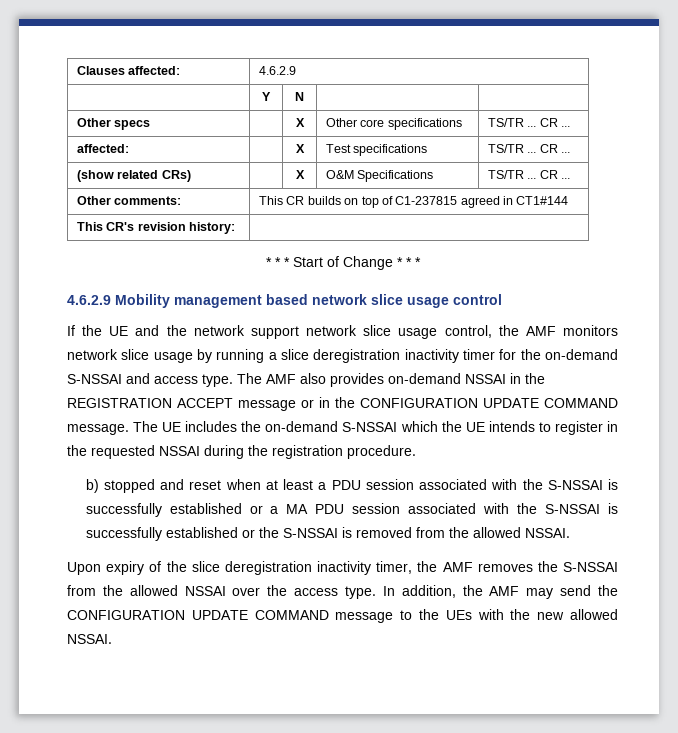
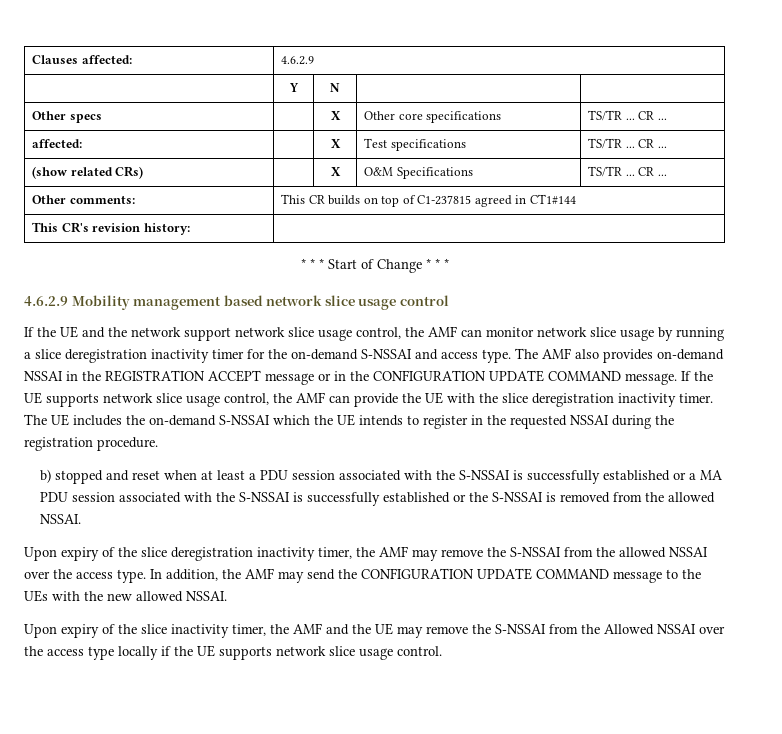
- If the UE and the network support network slice usage control, the AMF monitors network slice usage by running a slice deregistration inactivity timer for the on-demand S-NSSAI and access type.
+ If the UE and the network support network slice usage control, the AMF can monitor network slice usage by running a slice deregistration inactivity timer for the on-demand S-NSSAI and access type.
+ If the UE supports network slice usage control, the AMF can provide the UE with the slice deregistration inactivity timer.
- Upon expiry of the slice deregistration inactivity timer, the AMF removes the S-NSSAI from the allowed NSSAI over the access type.
+ Upon expiry of the slice deregistration inactivity timer, the AMF may remove the S-NSSAI from the allowed NSSAI over the access type.
+ Upon expiry of the slice inactivity timer, the AMF and the UE may remove the S-NSSAI from the Allowed NSSAI over the access type locally if the UE supports network slice usage control.

